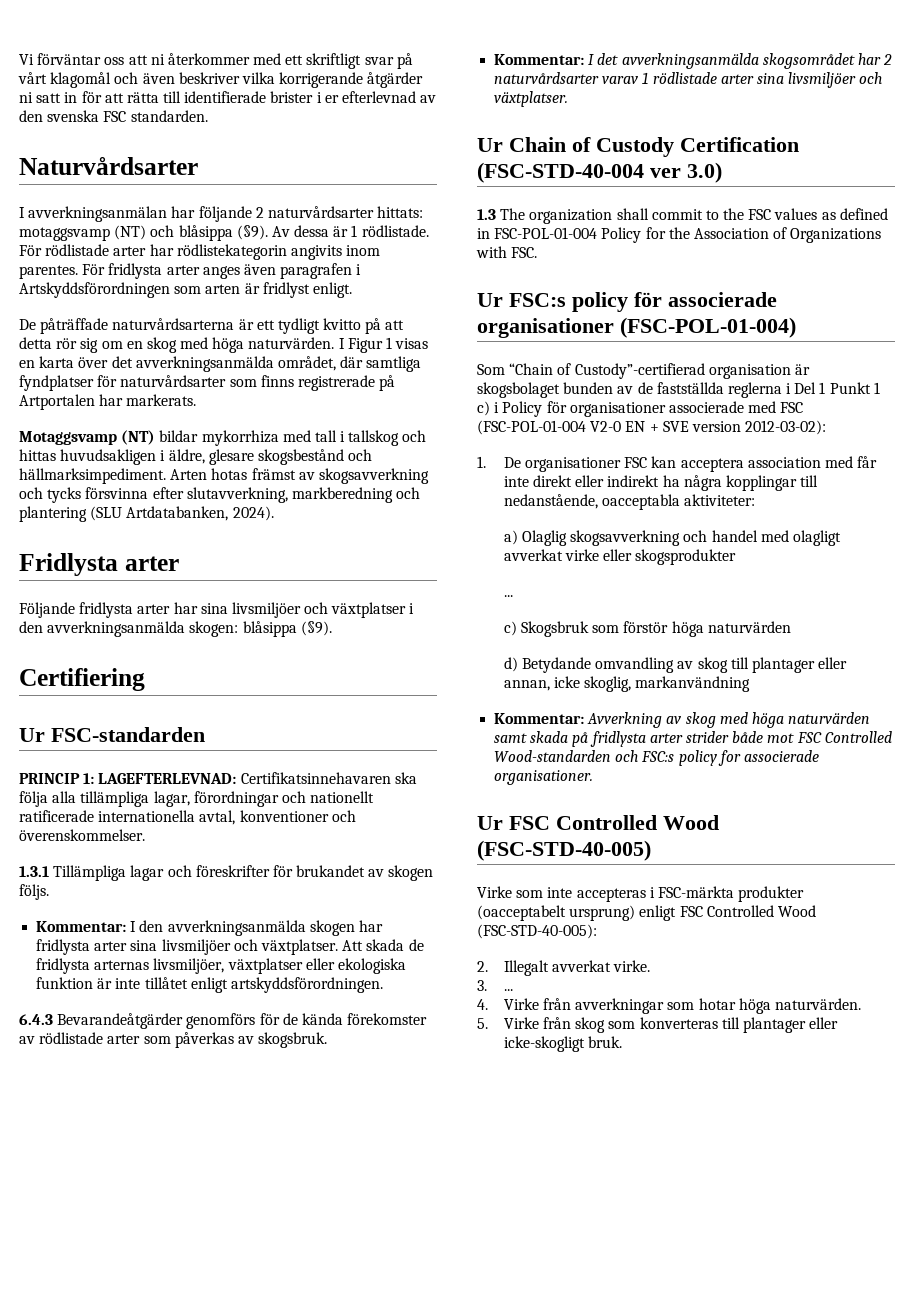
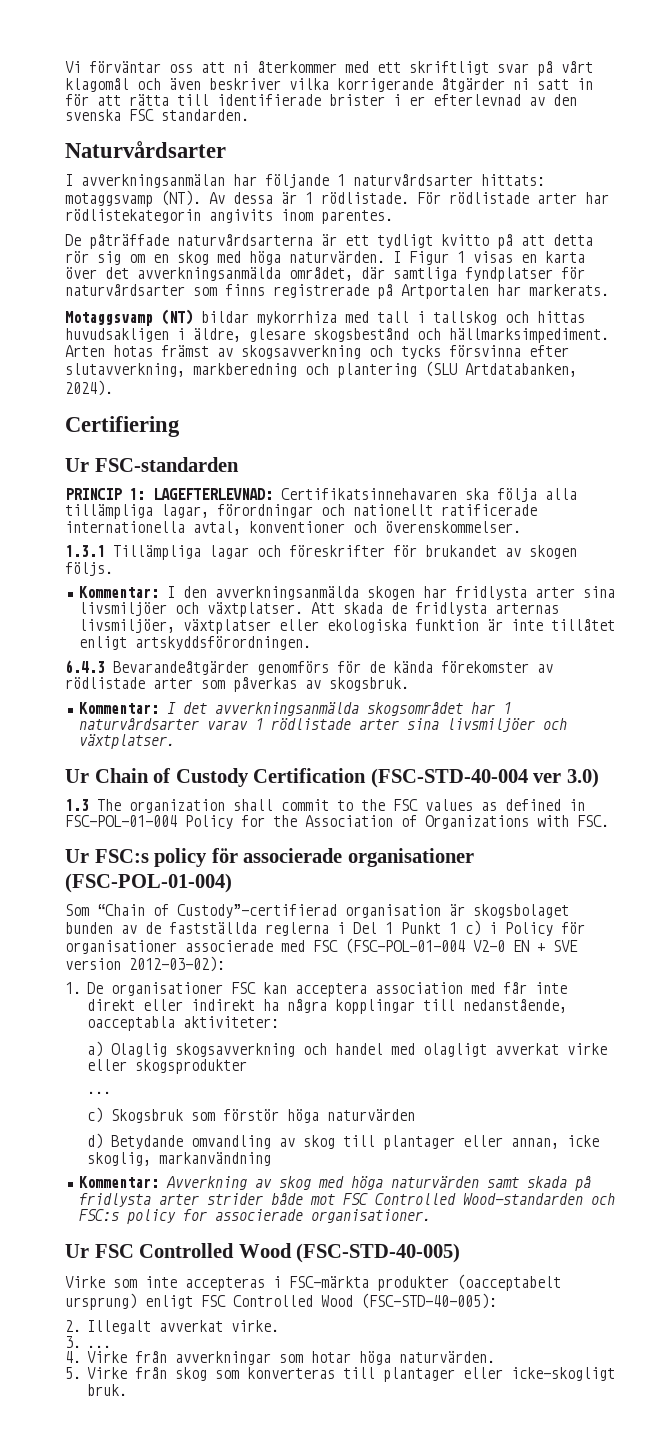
- I avverkningsanmälan har följande 2 naturvårdsarter hittats: motaggsvamp (NT) och blåsippa (§9). Av dessa är 1 rödlistade.
+ I avverkningsanmälan har följande 1 naturvårdsarter hittats: motaggsvamp (NT). Av dessa är 1 rödlistade.
- För fridlysta arter anges även paragrafen i Artskyddsförordningen som arten är fridlyst enligt.
- Fridlysta arter
- Följande fridlysta arter har sina livsmiljöer och växtplatser i den avverkningsanmälda skogen: blåsippa (§9).
- Kommentar: I det avverkningsanmälda skogsområdet har 2 naturvårdsarter varav 1 rödlistade arter sina livsmiljöer och växtplatser.
+ Kommentar: I det avverkningsanmälda skogsområdet har 1 naturvårdsarter varav 1 rödlistade arter sina livsmiljöer och växtplatser.

